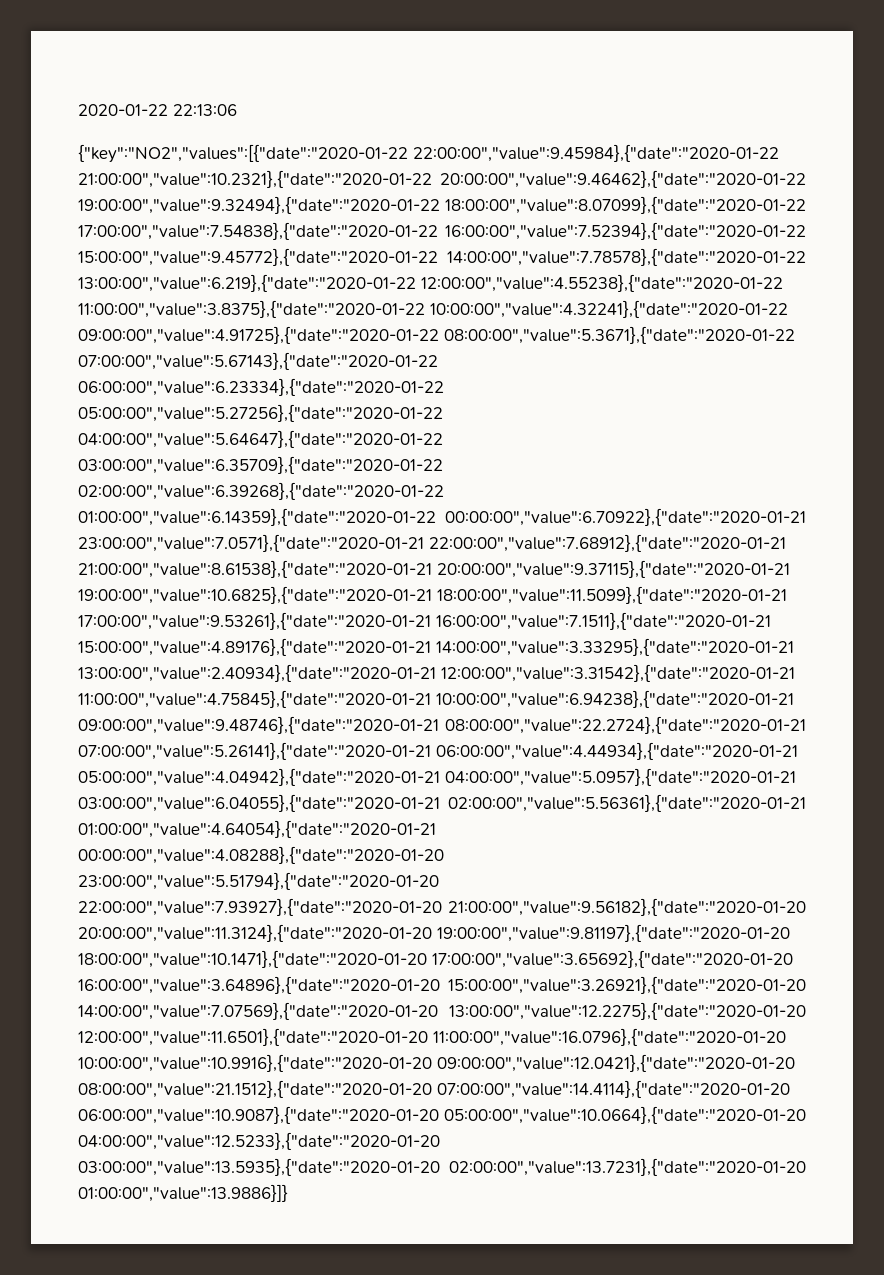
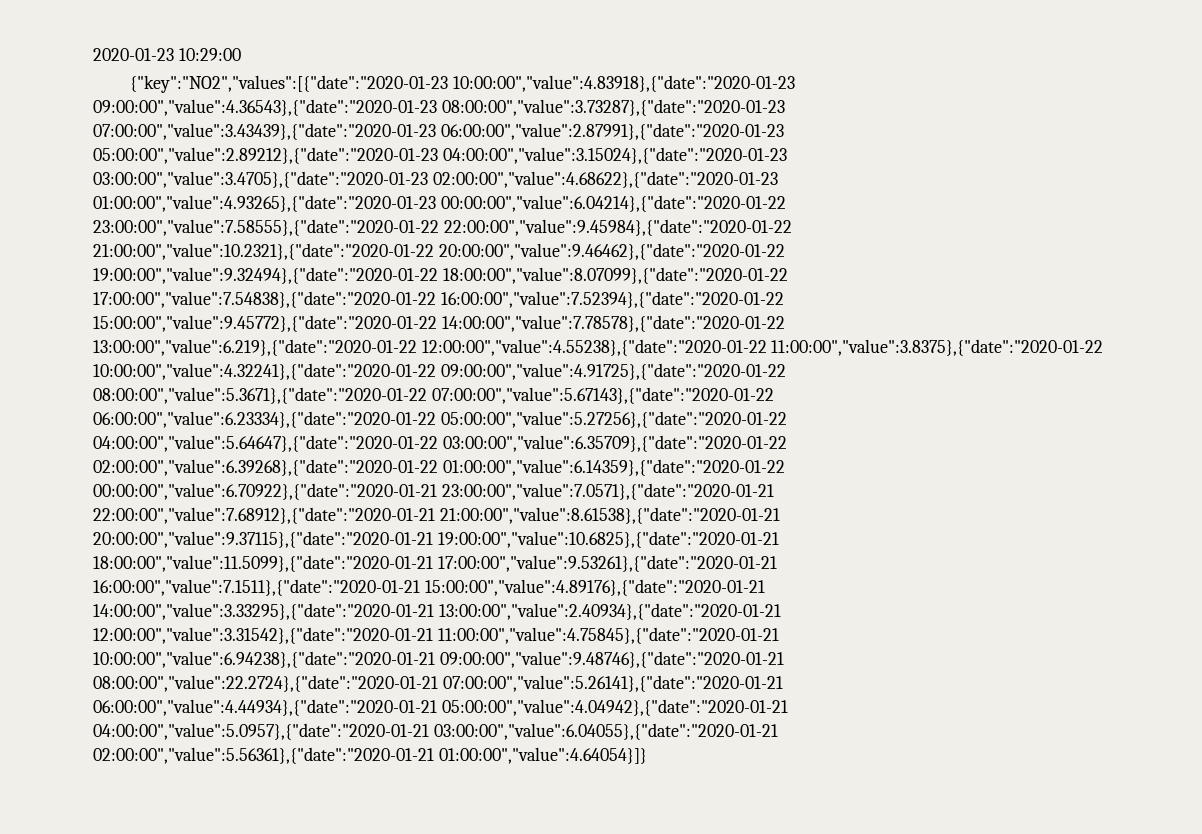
- 2020-01-22 22:13:06
- {"key":"NO2","values":[{"date":"2020-01-22 22:00:00","value":9.45984},{"date":"2020-01-22 21:00:00","value":10.2321},{"date":"2020-01-22 20:00:00","value":9.46462},{"date":"2020-01-22 19:00:00","value":9.32494},{"date":"2020-01-22 18:00:00","value":8.07099},{"date":"2020-01-22 17:00:00","value":7.54838},{"date":"2020-01-22 16:00:00","value":7.52394},{"date":"2020-01-22 15:00:00","value":9.45772},{"date":"2020-01-22 14:00:00","value":7.78578},{"date":"2020-01-22 13:00:00","value":6.219},{"date":"2020-01-22 12:00:00","value":4.55238},{"date":"2020-01-22 11:00:00","value":3.8375},{"date":"2020-01-22 10:00:00","value":4.32241},{"date":"2020-01-22 09:00:00","value":4.91725},{"date":"2020-01-22 08:00:00","value":5.3671},{"date":"2020-01-22 07:00:00","value":5.67143},{"date":"2020-01-22 06:00:00","value":6.23334},{"date":"2020-01-22 05:00:00","value":5.27256},{"date":"2020-01-22 04:00:00","value":5.64647},{"date":"2020-01-22 03:00:00","value":6.35709},{"date":"2020-01-22 02:00:00","value":6.39268},{"date":"2020-01-22 01:00:00","value":6.14359},{"date":"2020-01-22 00:00:00","value":6.70922},{"date":"2020-01-21 23:00:00","value":7.0571},{"date":"2020-01-21 22:00:00","value":7.68912},{"date":"2020-01-21 21:00:00","value":8.61538},{"date":"2020-01-21 20:00:00","value":9.37115},{"date":"2020-01-21 19:00:00","value":10.6825},{"date":"2020-01-21 18:00:00","value":11.5099},{"date":"2020-01-21 17:00:00","value":9.53261},{"date":"2020-01-21 16:00:00","value":7.1511},{"date":"2020-01-21 15:00:00","value":4.89176},{"date":"2020-01-21 14:00:00","value":3.33295},{"date":"2020-01-21 13:00:00","value":2.40934},{"date":"2020-01-21 12:00:00","value":3.31542},{"date":"2020-01-21 11:00:00","value":4.75845},{"date":"2020-01-21 10:00:00","value":6.94238},{"date":"2020-01-21 09:00:00","value":9.48746},{"date":"2020-01-21 08:00:00","value":22.2724},{"date":"2020-01-21 07:00:00","value":5.26141},{"date":"2020-01-21 06:00:00","value":4.44934},{"date":"2020-01-21 05:00:00","value":4.04942},{"date":"2020-01-21 04:00:00","value":5.0957},{"date":"2020-01-21 03:00:00","value":6.04055},{"date":"2020-01-21 02:00:00","value":5.56361},{"date":"2020-01-21 01:00:00","value":4.64054},{"date":"2020-01-21 00:00:00","value":4.08288},{"date":"2020-01-20 23:00:00","value":5.51794},{"date":"2020-01-20 22:00:00","value":7.93927},{"date":"2020-01-20 21:00:00","value":9.56182},{"date":"2020-01-20 20:00:00","value":11.3124},{"date":"2020-01-20 19:00:00","value":9.81197},{"date":"2020-01-20 18:00:00","value":10.1471},{"date":"2020-01-20 17:00:00","value":3.65692},{"date":"2020-01-20 16:00:00","value":3.64896},{"date":"2020-01-20 15:00:00","value":3.26921},{"date":"2020-01-20 14:00:00","value":7.07569},{"date":"2020-01-20 13:00:00","value":12.2275},{"date":"2020-01-20 12:00:00","value":11.6501},{"date":"2020-01-20 11:00:00","value":16.0796},{"date":"2020-01-20 10:00:00","value":10.9916},{"date":"2020-01-20 09:00:00","value":12.0421},{"date":"2020-01-20 08:00:00","value":21.1512},{"date":"2020-01-20 07:00:00","value":14.4114},{"date":"2020-01-20 06:00:00","value":10.9087},{"date":"2020-01-20 05:00:00","value":10.0664},{"date":"2020-01-20 04:00:00","value":12.5233},{"date":"2020-01-20 03:00:00","value":13.5935},{"date":"2020-01-20 02:00:00","value":13.7231},{"date":"2020-01-20 01:00:00","value":13.9886}]}
+ 2020-01-23 10:29:00
+ {"key":"NO2","values":[{"date":"2020-01-23 10:00:00","value":4.83918},{"date":"2020-01-23 09:00:00","value":4.36543},{"date":"2020-01-23 08:00:00","value":3.73287},{"date":"2020-01-23 07:00:00","value":3.43439},{"date":"2020-01-23 06:00:00","value":2.87991},{"date":"2020-01-23 05:00:00","value":2.89212},{"date":"2020-01-23 04:00:00","value":3.15024},{"date":"2020-01-23 03:00:00","value":3.4705},{"date":"2020-01-23 02:00:00","value":4.68622},{"date":"2020-01-23 01:00:00","value":4.93265},{"date":"2020-01-23 00:00:00","value":6.04214},{"date":"2020-01-22 23:00:00","value":7.58555},{"date":"2020-01-22 22:00:00","value":9.45984},{"date":"2020-01-22 21:00:00","value":10.2321},{"date":"2020-01-22 20:00:00","value":9.46462},{"date":"2020-01-22 19:00:00","value":9.32494},{"date":"2020-01-22 18:00:00","value":8.07099},{"date":"2020-01-22 17:00:00","value":7.54838},{"date":"2020-01-22 16:00:00","value":7.52394},{"date":"2020-01-22 15:00:00","value":9.45772},{"date":"2020-01-22 14:00:00","value":7.78578},{"date":"2020-01-22 13:00:00","value":6.219},{"date":"2020-01-22 12:00:00","value":4.55238},{"date":"2020-01-22 11:00:00","value":3.8375},{"date":"2020-01-22 10:00:00","value":4.32241},{"date":"2020-01-22 09:00:00","value":4.91725},{"date":"2020-01-22 08:00:00","value":5.3671},{"date":"2020-01-22 07:00:00","value":5.67143},{"date":"2020-01-22 06:00:00","value":6.23334},{"date":"2020-01-22 05:00:00","value":5.27256},{"date":"2020-01-22 04:00:00","value":5.64647},{"date":"2020-01-22 03:00:00","value":6.35709},{"date":"2020-01-22 02:00:00","value":6.39268},{"date":"2020-01-22 01:00:00","value":6.14359},{"date":"2020-01-22 00:00:00","value":6.70922},{"date":"2020-01-21 23:00:00","value":7.0571},{"date":"2020-01-21 22:00:00","value":7.68912},{"date":"2020-01-21 21:00:00","value":8.61538},{"date":"2020-01-21 20:00:00","value":9.37115},{"date":"2020-01-21 19:00:00","value":10.6825},{"date":"2020-01-21 18:00:00","value":11.5099},{"date":"2020-01-21 17:00:00","value":9.53261},{"date":"2020-01-21 16:00:00","value":7.1511},{"date":"2020-01-21 15:00:00","value":4.89176},{"date":"2020-01-21 14:00:00","value":3.33295},{"date":"2020-01-21 13:00:00","value":2.40934},{"date":"2020-01-21 12:00:00","value":3.31542},{"date":"2020-01-21 11:00:00","value":4.75845},{"date":"2020-01-21 10:00:00","value":6.94238},{"date":"2020-01-21 09:00:00","value":9.48746},{"date":"2020-01-21 08:00:00","value":22.2724},{"date":"2020-01-21 07:00:00","value":5.26141},{"date":"2020-01-21 06:00:00","value":4.44934},{"date":"2020-01-21 05:00:00","value":4.04942},{"date":"2020-01-21 04:00:00","value":5.0957},{"date":"2020-01-21 03:00:00","value":6.04055},{"date":"2020-01-21 02:00:00","value":5.56361},{"date":"2020-01-21 01:00:00","value":4.64054}]}

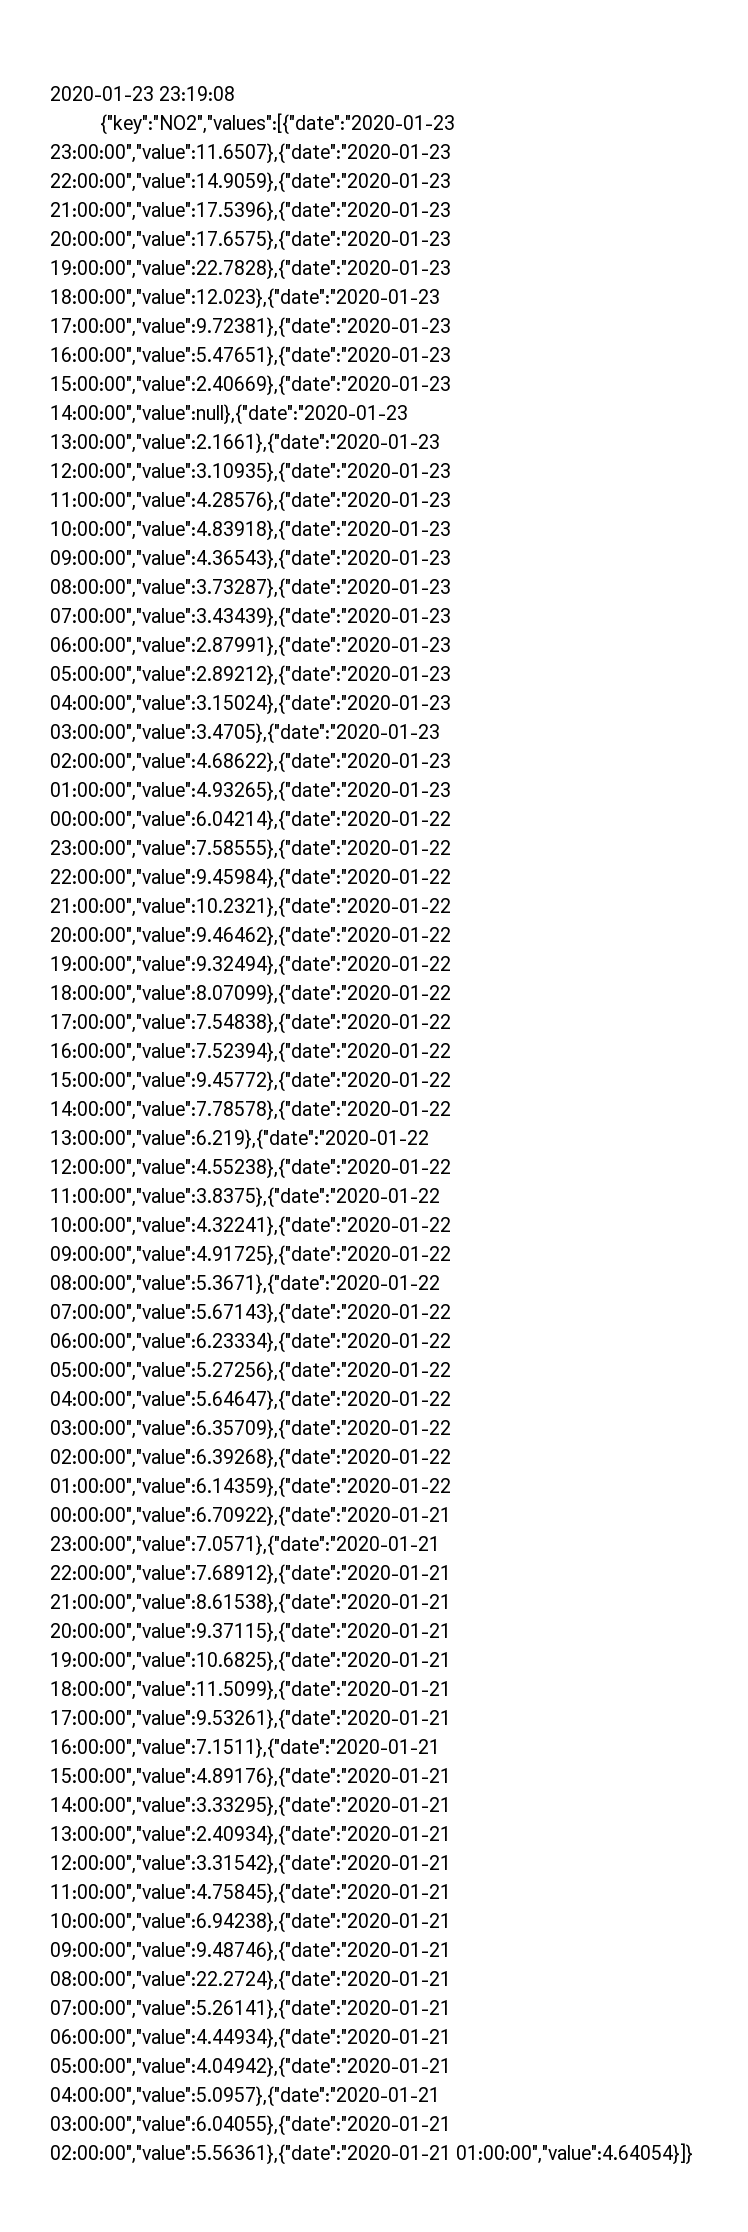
- 2020-01-23 10:29:00
+ 2020-01-23 23:19:08
- {"key":"NO2","values":[{"date":"2020-01-23 10:00:00","value":4.83918},{"date":"2020-01-23 09:00:00","value":4.36543},{"date":"2020-01-23 08:00:00","value":3.73287},{"date":"2020-01-23 07:00:00","value":3.43439},{"date":"2020-01-23 06:00:00","value":2.87991},{"date":"2020-01-23 05:00:00","value":2.89212},{"date":"2020-01-23 04:00:00","value":3.15024},{"date":"2020-01-23 03:00:00","value":3.4705},{"date":"2020-01-23 02:00:00","value":4.68622},{"date":"2020-01-23 01:00:00","value":4.93265},{"date":"2020-01-23 00:00:00","value":6.04214},{"date":"2020-01-22 23:00:00","value":7.58555},{"date":"2020-01-22 22:00:00","value":9.45984},{"date":"2020-01-22 21:00:00","value":10.2321},{"date":"2020-01-22 20:00:00","value":9.46462},{"date":"2020-01-22 19:00:00","value":9.32494},{"date":"2020-01-22 18:00:00","value":8.07099},{"date":"2020-01-22 17:00:00","value":7.54838},{"date":"2020-01-22 16:00:00","value":7.52394},{"date":"2020-01-22 15:00:00","value":9.45772},{"date":"2020-01-22 14:00:00","value":7.78578},{"date":"2020-01-22 13:00:00","value":6.219},{"date":"2020-01-22 12:00:00","value":4.55238},{"date":"2020-01-22 11:00:00","value":3.8375},{"date":"2020-01-22 10:00:00","value":4.32241},{"date":"2020-01-22 09:00:00","value":4.91725},{"date":"2020-01-22 08:00:00","value":5.3671},{"date":"2020-01-22 07:00:00","value":5.67143},{"date":"2020-01-22 06:00:00","value":6.23334},{"date":"2020-01-22 05:00:00","value":5.27256},{"date":"2020-01-22 04:00:00","value":5.64647},{"date":"2020-01-22 03:00:00","value":6.35709},{"date":"2020-01-22 02:00:00","value":6.39268},{"date":"2020-01-22 01:00:00","value":6.14359},{"date":"2020-01-22 00:00:00","value":6.70922},{"date":"2020-01-21 23:00:00","value":7.0571},{"date":"2020-01-21 22:00:00","value":7.68912},{"date":"2020-01-21 21:00:00","value":8.61538},{"date":"2020-01-21 20:00:00","value":9.37115},{"date":"2020-01-21 19:00:00","value":10.6825},{"date":"2020-01-21 18:00:00","value":11.5099},{"date":"2020-01-21 17:00:00","value":9.53261},{"date":"2020-01-21 16:00:00","value":7.1511},{"date":"2020-01-21 15:00:00","value":4.89176},{"date":"2020-01-21 14:00:00","value":3.33295},{"date":"2020-01-21 13:00:00","value":2.40934},{"date":"2020-01-21 12:00:00","value":3.31542},{"date":"2020-01-21 11:00:00","value":4.75845},{"date":"2020-01-21 10:00:00","value":6.94238},{"date":"2020-01-21 09:00:00","value":9.48746},{"date":"2020-01-21 08:00:00","value":22.2724},{"date":"2020-01-21 07:00:00","value":5.26141},{"date":"2020-01-21 06:00:00","value":4.44934},{"date":"2020-01-21 05:00:00","value":4.04942},{"date":"2020-01-21 04:00:00","value":5.0957},{"date":"2020-01-21 03:00:00","value":6.04055},{"date":"2020-01-21 02:00:00","value":5.56361},{"date":"2020-01-21 01:00:00","value":4.64054}]}
+ {"key":"NO2","values":[{"date":"2020-01-23 23:00:00","value":11.6507},{"date":"2020-01-23 22:00:00","value":14.9059},{"date":"2020-01-23 21:00:00","value":17.5396},{"date":"2020-01-23 20:00:00","value":17.6575},{"date":"2020-01-23 19:00:00","value":22.7828},{"date":"2020-01-23 18:00:00","value":12.023},{"date":"2020-01-23 17:00:00","value":9.72381},{"date":"2020-01-23 16:00:00","value":5.47651},{"date":"2020-01-23 15:00:00","value":2.40669},{"date":"2020-01-23 14:00:00","value":null},{"date":"2020-01-23 13:00:00","value":2.1661},{"date":"2020-01-23 12:00:00","value":3.10935},{"date":"2020-01-23 11:00:00","value":4.28576},{"date":"2020-01-23 10:00:00","value":4.83918},{"date":"2020-01-23 09:00:00","value":4.36543},{"date":"2020-01-23 08:00:00","value":3.73287},{"date":"2020-01-23 07:00:00","value":3.43439},{"date":"2020-01-23 06:00:00","value":2.87991},{"date":"2020-01-23 05:00:00","value":2.89212},{"date":"2020-01-23 04:00:00","value":3.15024},{"date":"2020-01-23 03:00:00","value":3.4705},{"date":"2020-01-23 02:00:00","value":4.68622},{"date":"2020-01-23 01:00:00","value":4.93265},{"date":"2020-01-23 00:00:00","value":6.04214},{"date":"2020-01-22 23:00:00","value":7.58555},{"date":"2020-01-22 22:00:00","value":9.45984},{"date":"2020-01-22 21:00:00","value":10.2321},{"date":"2020-01-22 20:00:00","value":9.46462},{"date":"2020-01-22 19:00:00","value":9.32494},{"date":"2020-01-22 18:00:00","value":8.07099},{"date":"2020-01-22 17:00:00","value":7.54838},{"date":"2020-01-22 16:00:00","value":7.52394},{"date":"2020-01-22 15:00:00","value":9.45772},{"date":"2020-01-22 14:00:00","value":7.78578},{"date":"2020-01-22 13:00:00","value":6.219},{"date":"2020-01-22 12:00:00","value":4.55238},{"date":"2020-01-22 11:00:00","value":3.8375},{"date":"2020-01-22 10:00:00","value":4.32241},{"date":"2020-01-22 09:00:00","value":4.91725},{"date":"2020-01-22 08:00:00","value":5.3671},{"date":"2020-01-22 07:00:00","value":5.67143},{"date":"2020-01-22 06:00:00","value":6.23334},{"date":"2020-01-22 05:00:00","value":5.27256},{"date":"2020-01-22 04:00:00","value":5.64647},{"date":"2020-01-22 03:00:00","value":6.35709},{"date":"2020-01-22 02:00:00","value":6.39268},{"date":"2020-01-22 01:00:00","value":6.14359},{"date":"2020-01-22 00:00:00","value":6.70922},{"date":"2020-01-21 23:00:00","value":7.0571},{"date":"2020-01-21 22:00:00","value":7.68912},{"date":"2020-01-21 21:00:00","value":8.61538},{"date":"2020-01-21 20:00:00","value":9.37115},{"date":"2020-01-21 19:00:00","value":10.6825},{"date":"2020-01-21 18:00:00","value":11.5099},{"date":"2020-01-21 17:00:00","value":9.53261},{"date":"2020-01-21 16:00:00","value":7.1511},{"date":"2020-01-21 15:00:00","value":4.89176},{"date":"2020-01-21 14:00:00","value":3.33295},{"date":"2020-01-21 13:00:00","value":2.40934},{"date":"2020-01-21 12:00:00","value":3.31542},{"date":"2020-01-21 11:00:00","value":4.75845},{"date":"2020-01-21 10:00:00","value":6.94238},{"date":"2020-01-21 09:00:00","value":9.48746},{"date":"2020-01-21 08:00:00","value":22.2724},{"date":"2020-01-21 07:00:00","value":5.26141},{"date":"2020-01-21 06:00:00","value":4.44934},{"date":"2020-01-21 05:00:00","value":4.04942},{"date":"2020-01-21 04:00:00","value":5.0957},{"date":"2020-01-21 03:00:00","value":6.04055},{"date":"2020-01-21 02:00:00","value":5.56361},{"date":"2020-01-21 01:00:00","value":4.64054}]}

